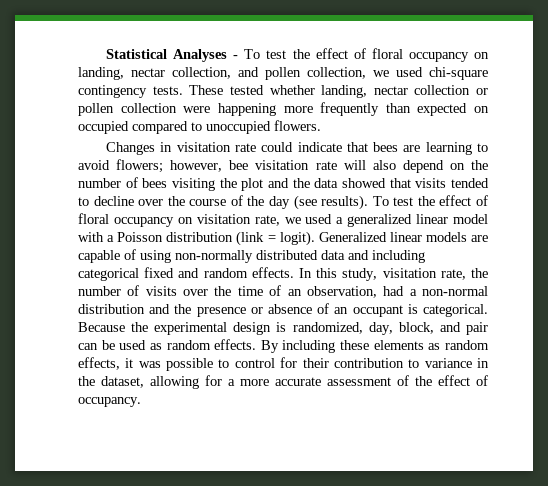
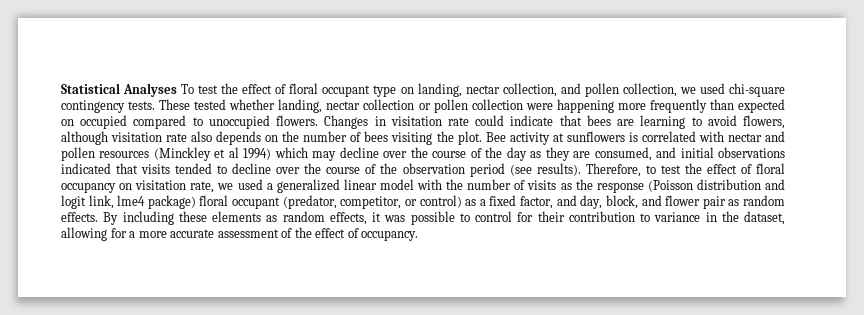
- Statistical Analyses - To test the effect of floral occupancy on landing, nectar collection, and pollen collection, we used chi-square contingency tests.
+ Statistical Analyses To test the effect of floral occupant type on landing, nectar collection, and pollen collection, we used chi-square contingency tests.
- These tested whether landing, nectar collection or pollen collection were happening more frequently than expected on occupied compared to unoccupied flowers.
- Changes in visitation rate could indicate that bees are learning to avoid flowers; however, bee visitation rate will also depend on the number of bees visiting the plot and the data showed that visits tended to decline over the course of the day (see results). To test the effect of floral occupancy on visitation rate, we used a generalized linear model with a Poisson distribution (link = logit). Generalized linear models are capable of using non-normally distributed data and including categorical fixed and random effects. In this study, visitation rate, the number of visits over the time of an observation, had a non-normal distribution and the presence or absence of an occupant is categorical. Because the experimental design is randomized, day, block, and pair can be used as random effects.
+ These tested whether landing, nectar collection or pollen collection were happening more frequently than expected on occupied compared to unoccupied flowers. Changes in visitation rate could indicate that bees are learning to avoid flowers, although visitation rate also depends on the number of bees visiting the plot. Bee activity at sunflowers is correlated with nectar and pollen resources (Minckley et al 1994) which may decline over the course of the day as they are consumed, and initial observations indicated that visits tended to decline over the course of the observation period (see results). Therefore, to test the effect of floral occupancy on visitation rate, we used a generalized linear model with the number of visits as the response (Poisson distribution and logit link, lme4 package) floral occupant (predator, competitor, or control) as a fixed factor, and day, block, and flower pair as random effects.

